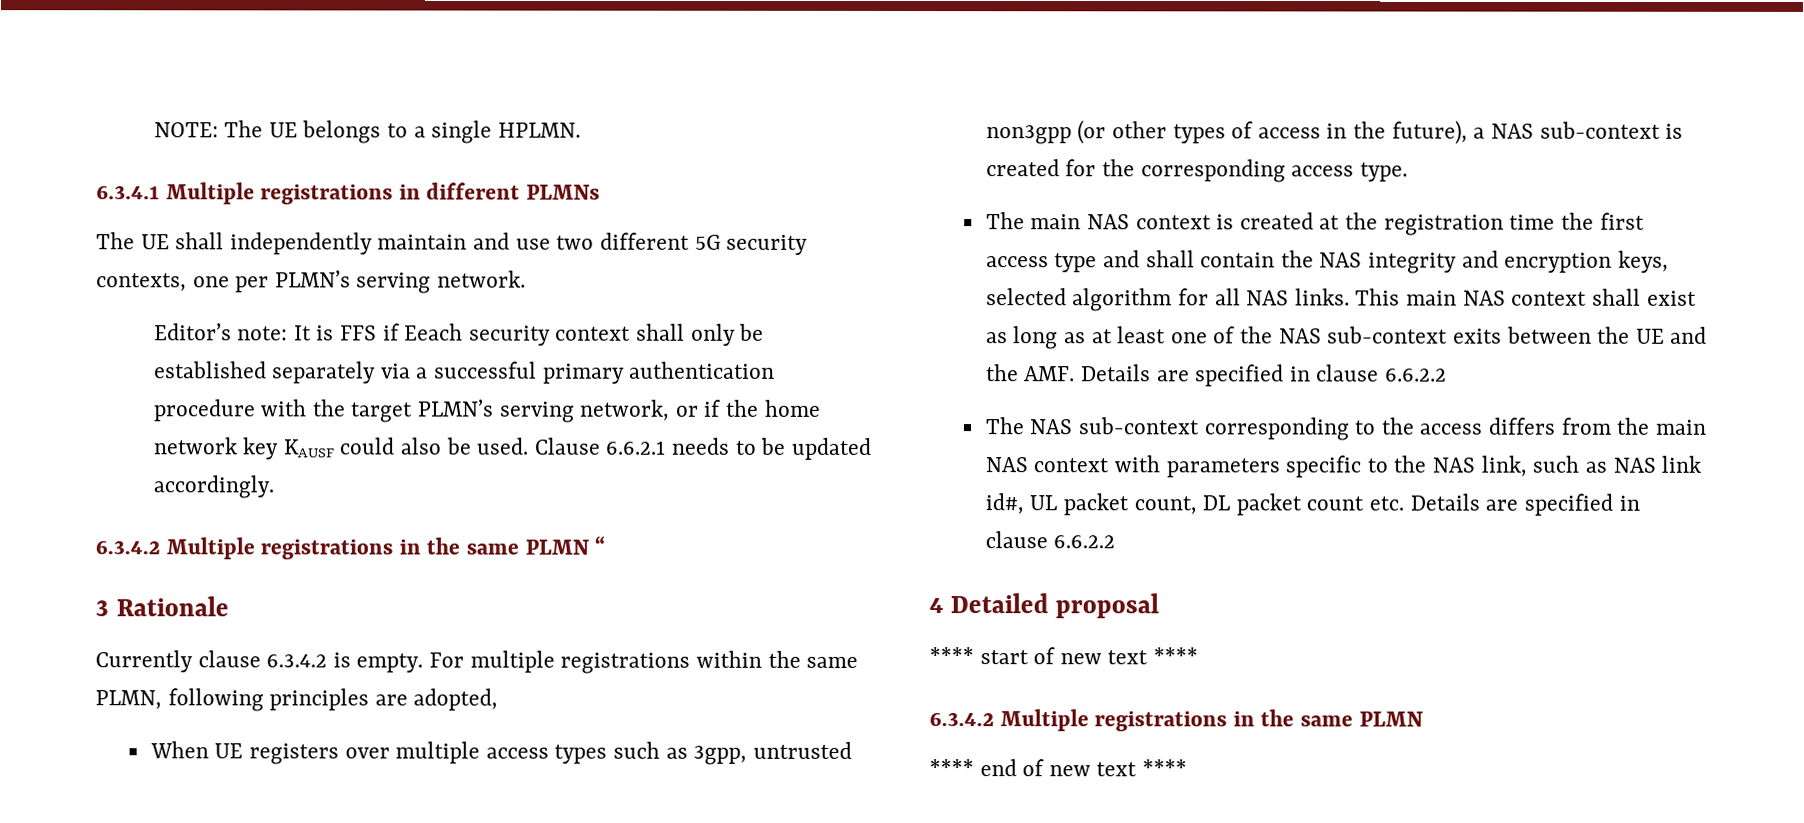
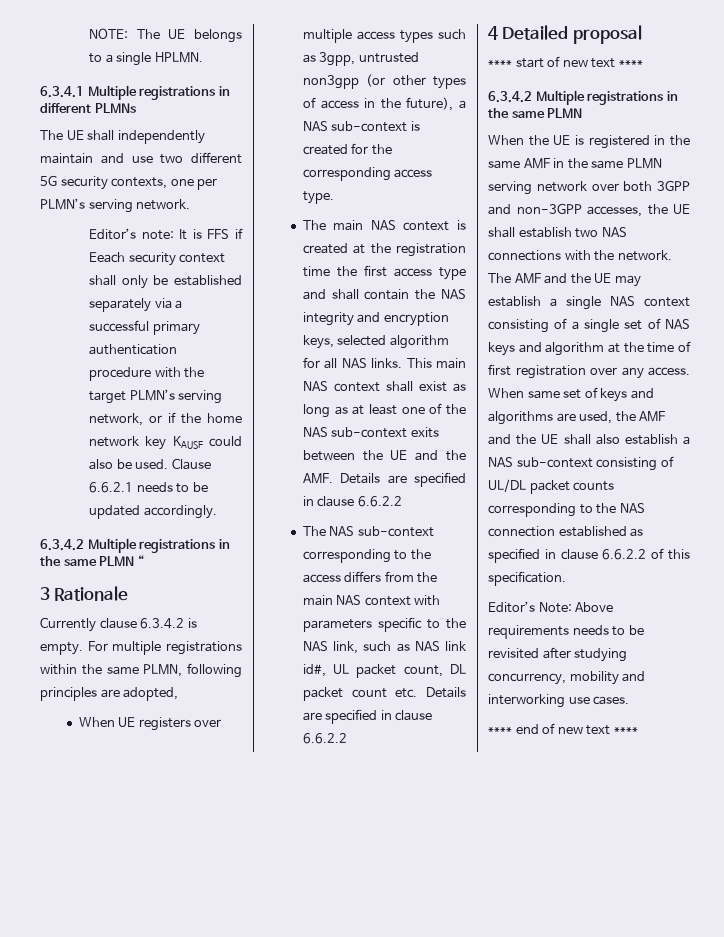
+ When the UE is registered in the same AMF in the same PLMN serving network over both 3GPP and non-3GPP accesses, the UE shall establish two NAS connections with the network. The AMF and the UE may establish a single NAS context consisting of a single set of NAS keys and algorithm at the time of first registration over any access. When same set of keys and algorithms are used, the AMF and the UE shall also establish a NAS sub-context consisting of UL/DL packet counts corresponding to the NAS connection established as specified in clause 6.6.2.2 of this specification.
+ Editor’s Note: Above requirements needs to be revisited after studying concurrency, mobility and interworking use cases.

